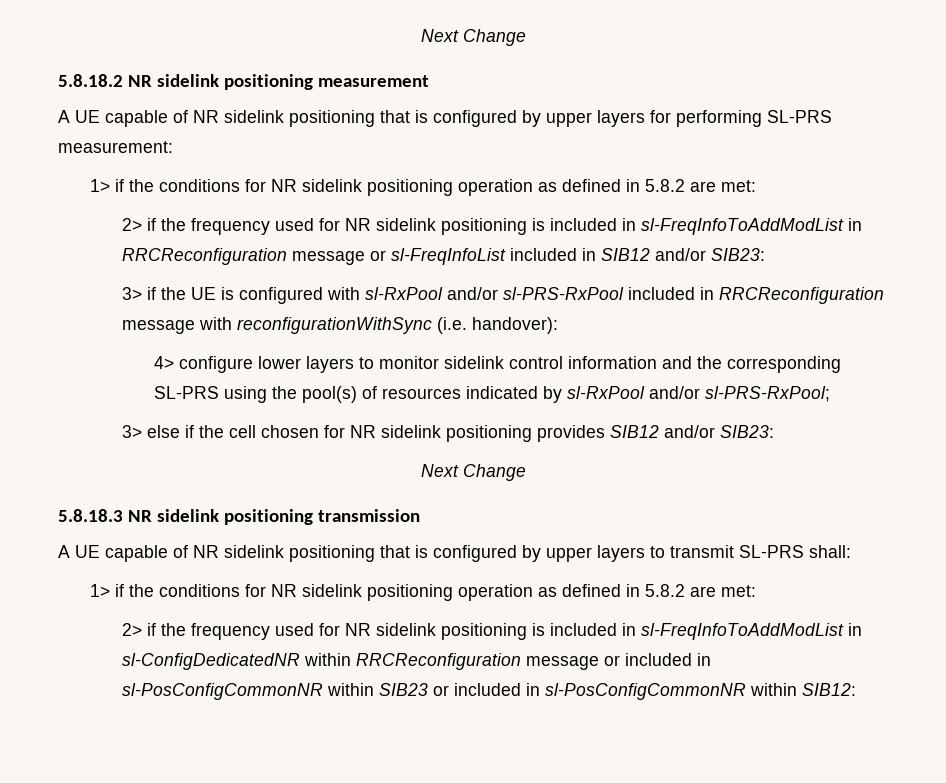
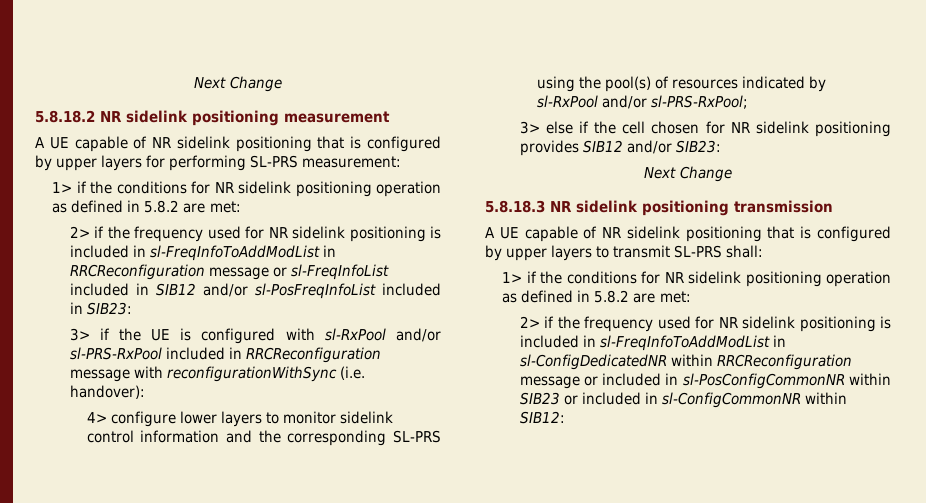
- 2> if the frequency used for NR sidelink positioning is included in sl-FreqInfoToAddModList in RRCReconfiguration message or sl-FreqInfoList included in SIB12 and/or SIB23:
+ 2> if the frequency used for NR sidelink positioning is included in sl-FreqInfoToAddModList in RRCReconfiguration message or sl-FreqInfoList included in SIB12 and/or sl-PosFreqInfoList included in SIB23:
- 2> if the frequency used for NR sidelink positioning is included in sl-FreqInfoToAddModList in sl-ConfigDedicatedNR within RRCReconfiguration message or included in sl-PosConfigCommonNR within SIB23 or included in sl-PosConfigCommonNR within SIB12:
+ 2> if the frequency used for NR sidelink positioning is included in sl-FreqInfoToAddModList in sl-ConfigDedicatedNR within RRCReconfiguration message or included in sl-PosConfigCommonNR within SIB23 or included in sl-ConfigCommonNR within SIB12:

